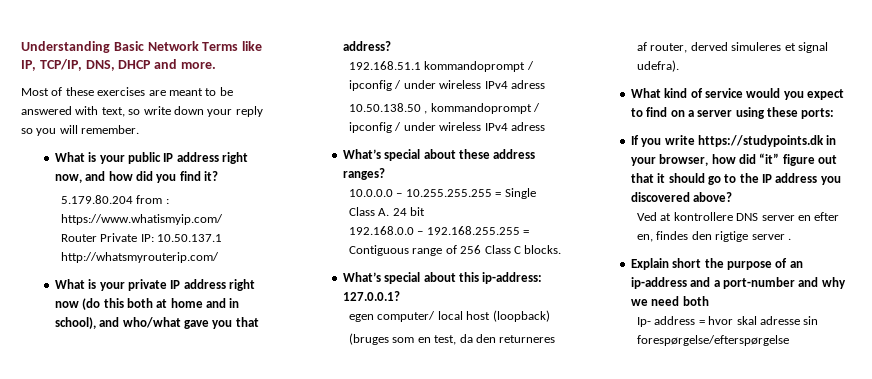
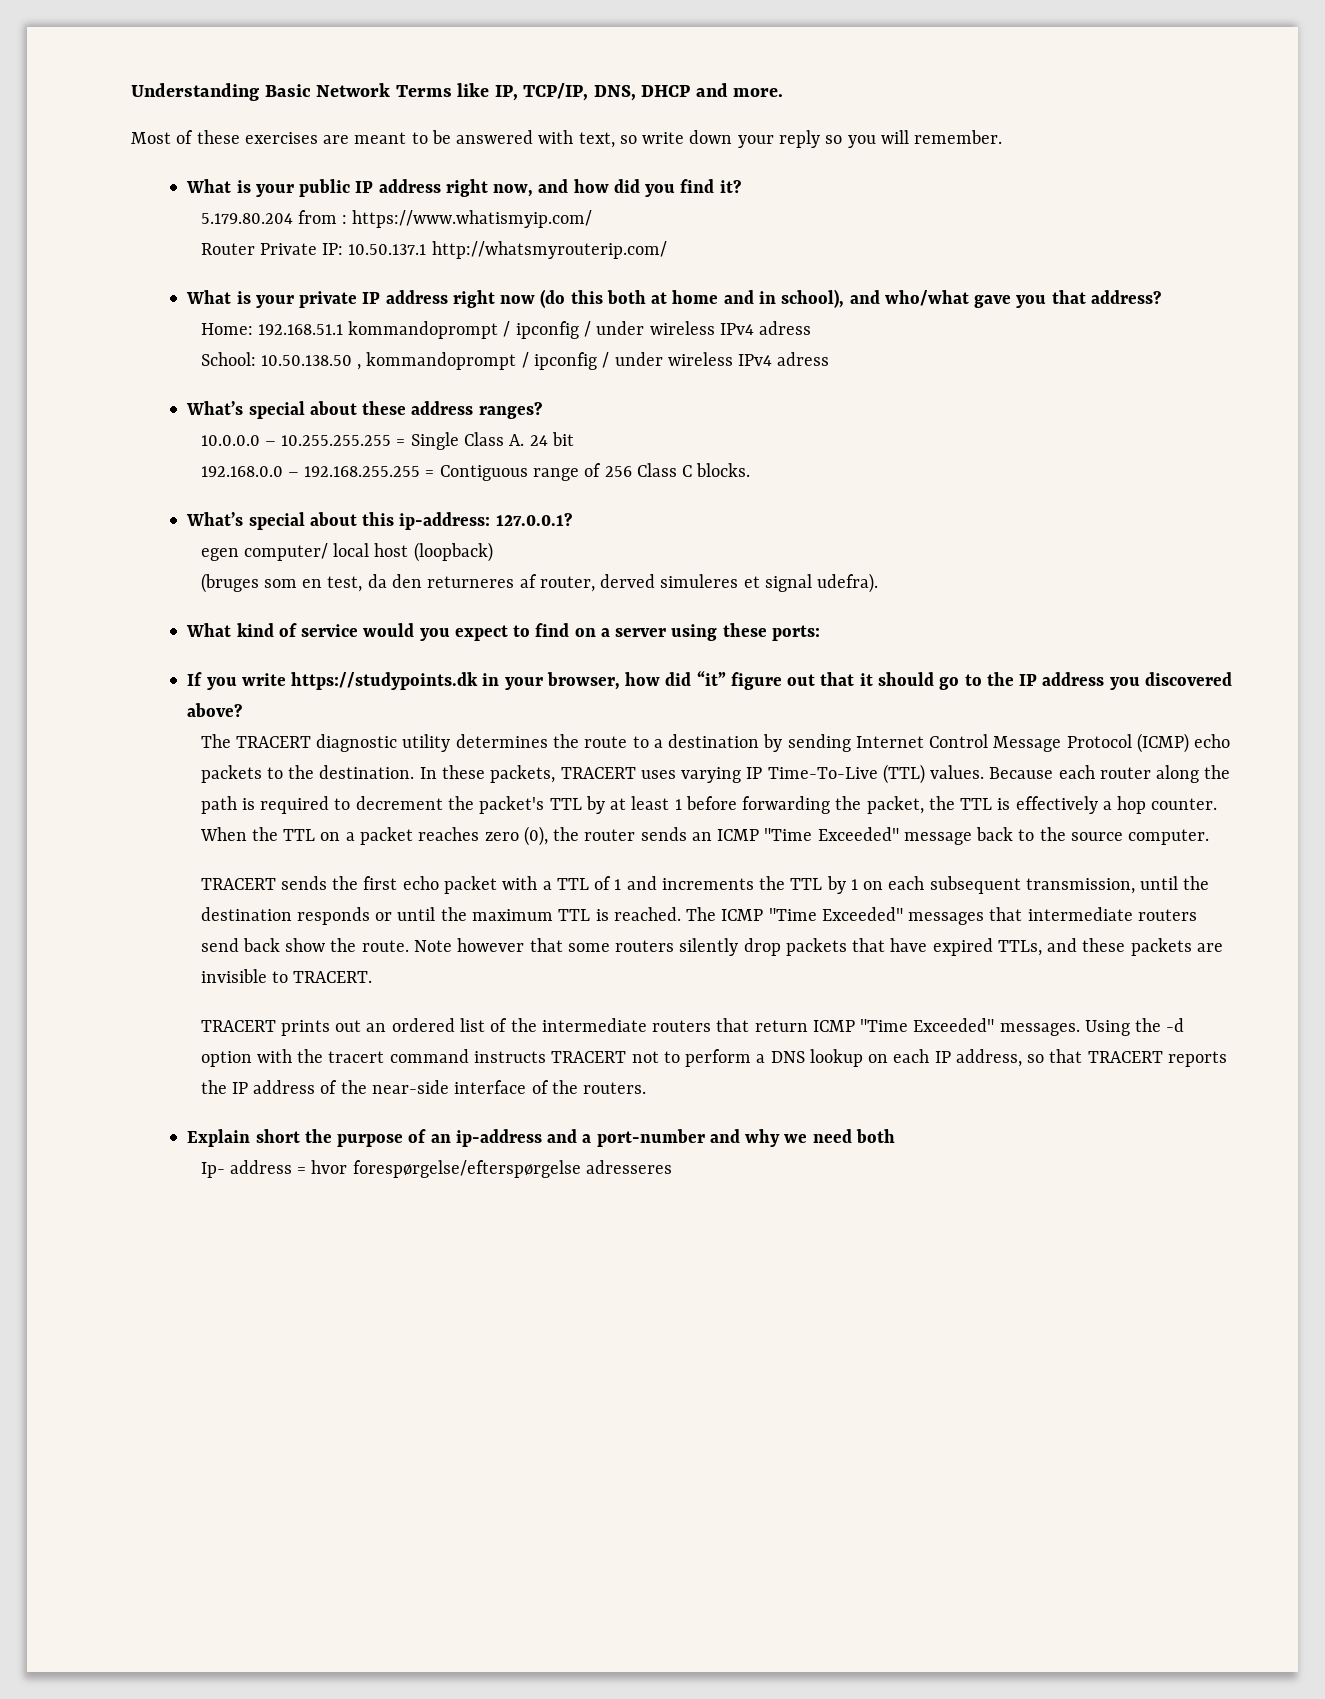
- 192.168.51.1 kommandoprompt / ipconfig / under wireless IPv4 adress
+ Home: 192.168.51.1 kommandoprompt / ipconfig / under wireless IPv4 adress
- 10.50.138.50 , kommandoprompt / ipconfig / under wireless IPv4 adress
+ School: 10.50.138.50 , kommandoprompt / ipconfig / under wireless IPv4 adress
- Ved at kontrollere DNS server en efter en, findes den rigtige server .
+ The TRACERT diagnostic utility determines the route to a destination by sending Internet Control Message Protocol (ICMP) echo packets to the destination. In these packets, TRACERT uses varying IP Time-To-Live (TTL) values. Because each router along the path is required to decrement the packet's TTL by at least 1 before forwarding the packet, the TTL is effectively a hop counter. When the TTL on a packet reaches zero (0), the router sends an ICMP "Time Exceeded" message back to the source computer.
+ TRACERT sends the first echo packet with a TTL of 1 and increments the TTL by 1 on each subsequent transmission, until the destination responds or until the maximum TTL is reached. The ICMP "Time Exceeded" messages that intermediate routers send back show the route. Note however that some routers silently drop packets that have expired TTLs, and these packets are invisible to TRACERT.
+ TRACERT prints out an ordered list of the intermediate routers that return ICMP "Time Exceeded" messages. Using the -d option with the tracert command instructs TRACERT not to perform a DNS lookup on each IP address, so that TRACERT reports the IP address of the near-side interface of the routers.
- Ip- address = hvor skal adresse sin forespørgelse/efterspørgelse
+ Ip- address = hvor forespørgelse/efterspørgelse adresseres

